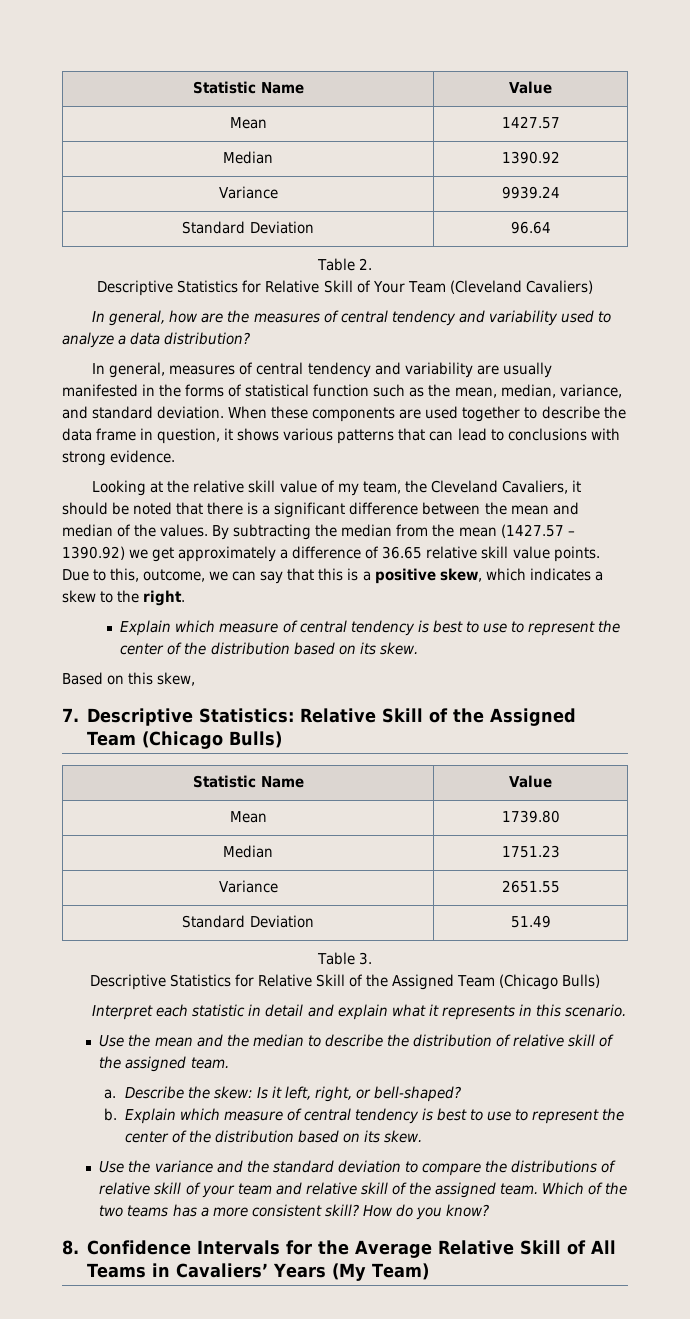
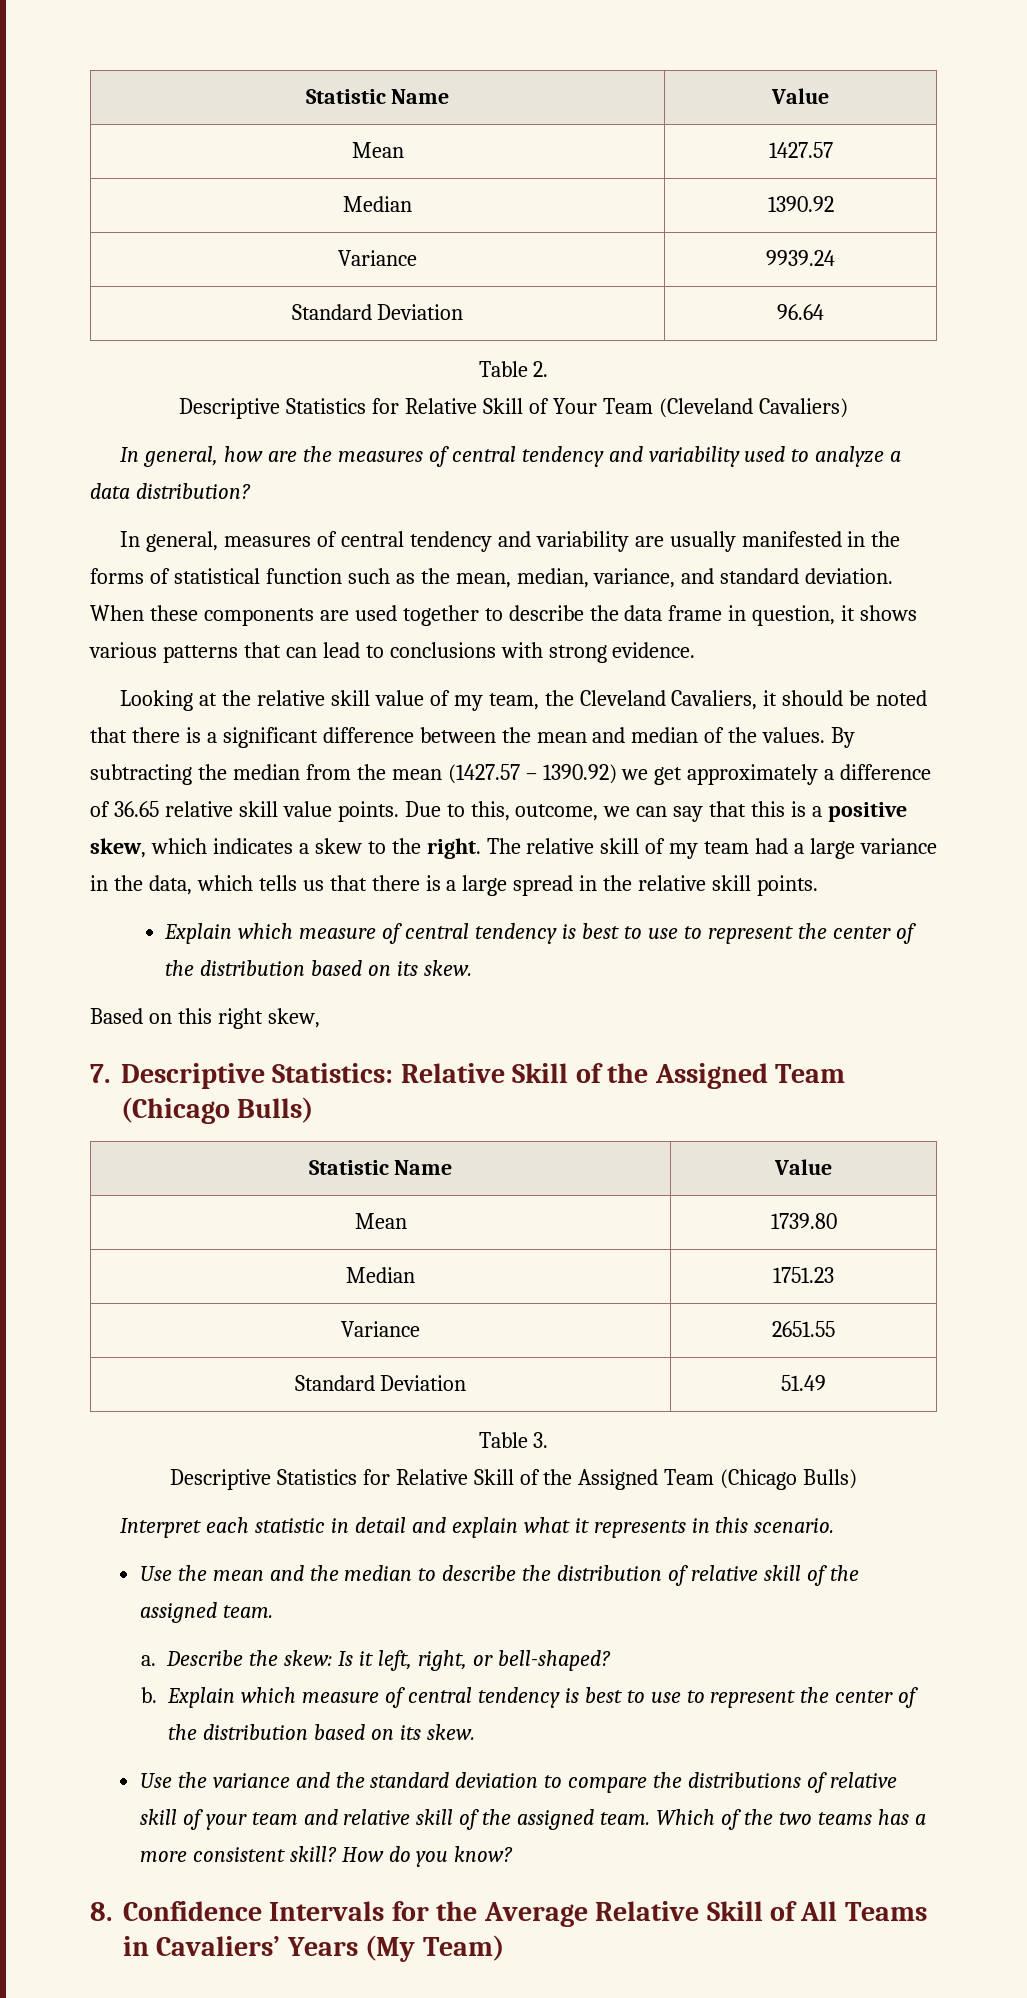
+ The relative skill of my team had a large variance in the data, which tells us that there is a large spread in the relative skill points.
- Based on this skew,
+ Based on this right skew,

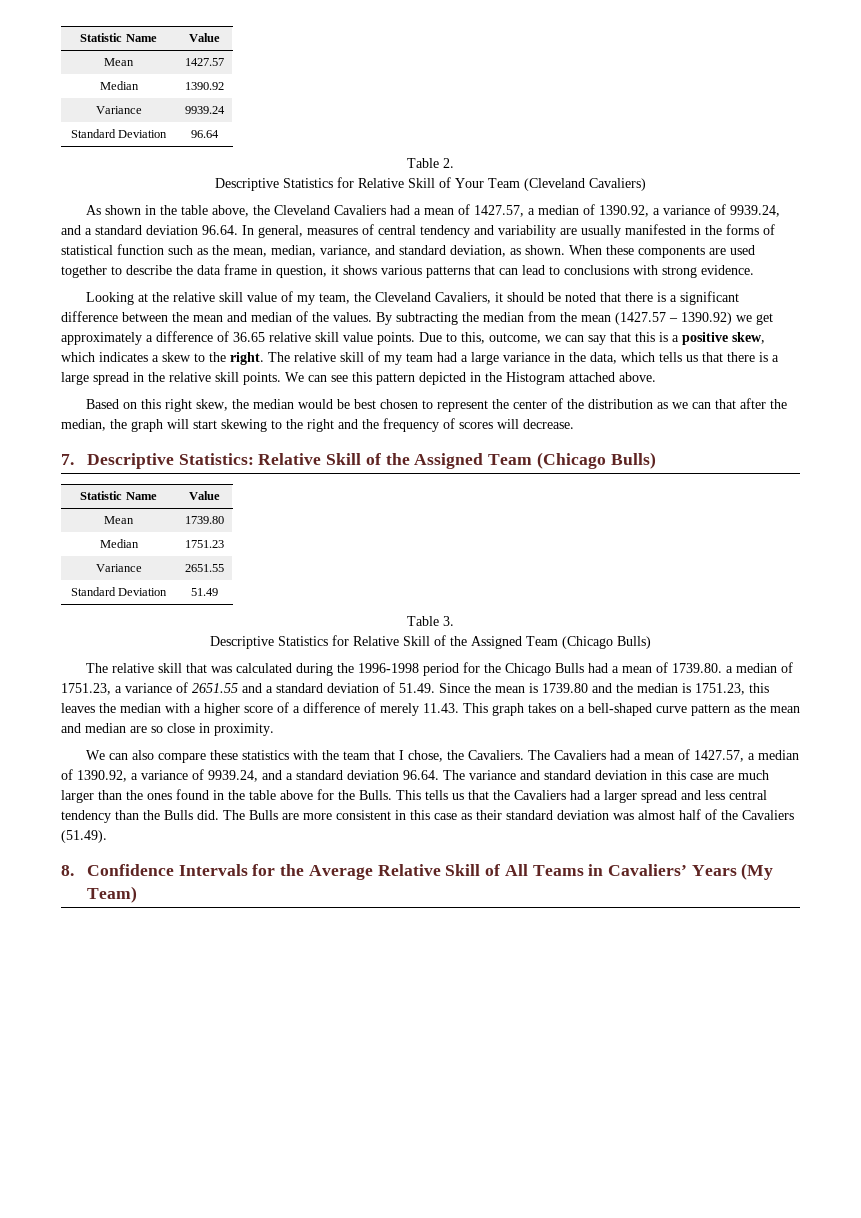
- In general, how are the measures of central tendency and variability used to analyze a data distribution?
- In general, measures of central tendency and variability are usually manifested in the forms of statistical function such as the mean, median, variance, and standard deviation.
+ As shown in the table above, the Cleveland Cavaliers had a mean of 1427.57, a median of 1390.92, a variance of 9939.24, and a standard deviation 96.64. In general, measures of central tendency and variability are usually manifested in the forms of statistical function such as the mean, median, variance, and standard deviation, as shown.
- The relative skill of my team had a large variance in the data, which tells us that there is a large spread in the relative skill points.
- Explain which measure of central tendency is best to use to represent the center of the distribution based on its skew.
- Based on this right skew,
+ The relative skill of my team had a large variance in the data, which tells us that there is a large spread in the relative skill points. We can see this pattern depicted in the Histogram attached above.
+ Based on this right skew, the median would be best chosen to represent the center of the distribution as we can that after the median, the graph will start skewing to the right and the frequency of scores will decrease.
- Interpret each statistic in detail and explain what it represents in this scenario.
- Use the mean and the median to describe the distribution of relative skill of the assigned team.
- a. Describe the skew: Is it left, right, or bell-shaped?
- b. Explain which measure of central tendency is best to use to represent the center of the distribution based on its skew.
- Use the variance and the standard deviation to compare the distributions of relative skill of your team and relative skill of the assigned team. Which of the two teams has a more consistent skill? How do you know?
+ The relative skill that was calculated during the 1996-1998 period for the Chicago Bulls had a mean of 1739.80. a median of 1751.23, a variance of 2651.55 and a standard deviation of 51.49. Since the mean is 1739.80 and the median is 1751.23, this leaves the median with a higher score of a difference of merely 11.43. This graph takes on a bell-shaped curve pattern as the mean and median are so close in proximity.
+ We can also compare these statistics with the team that I chose, the Cavaliers. The Cavaliers had a mean of 1427.57, a median of 1390.92, a variance of 9939.24, and a standard deviation 96.64. The variance and standard deviation in this case are much larger than the ones found in the table above for the Bulls. This tells us that the Cavaliers had a larger spread and less central tendency than the Bulls did. The Bulls are more consistent in this case as their standard deviation was almost half of the Cavaliers (51.49).

